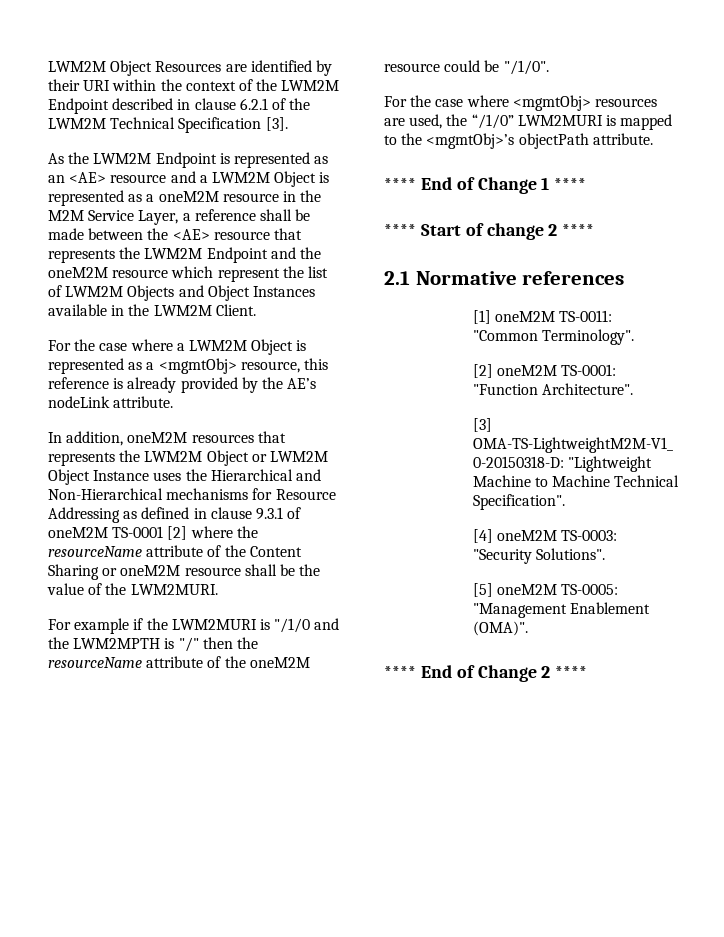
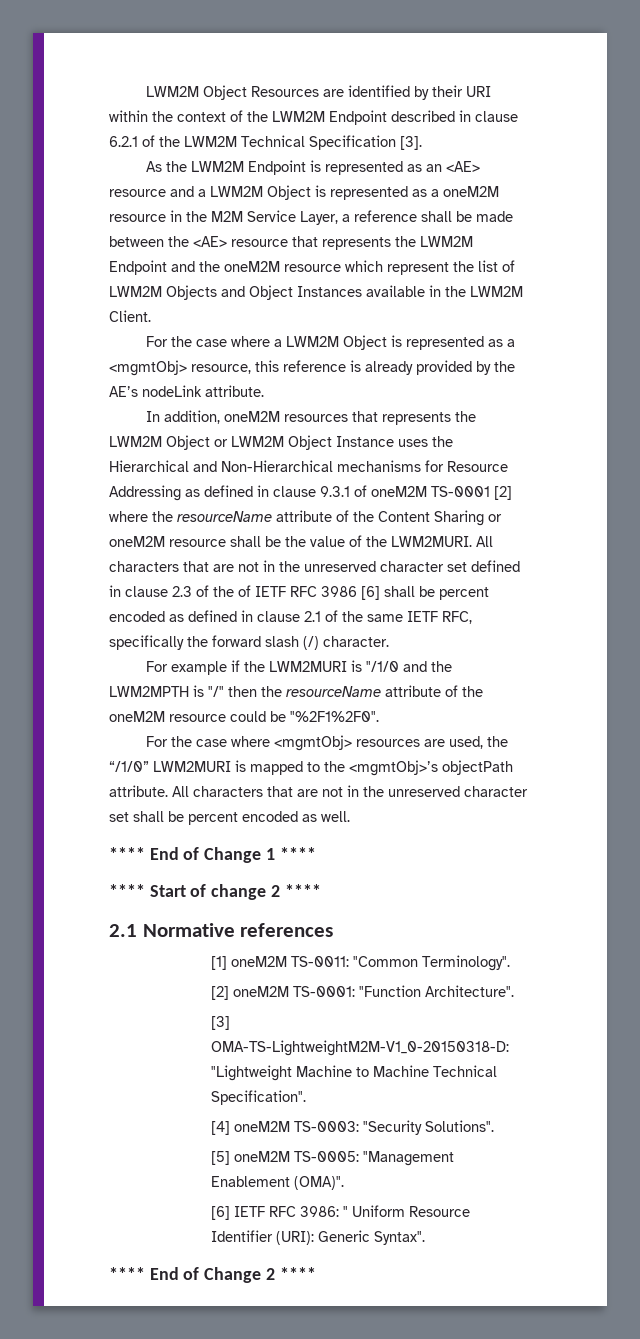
+ All characters that are not in the unreserved character set defined in clause 2.3 of the of IETF RFC 3986 [6] shall be percent encoded as defined in clause 2.1 of the same IETF RFC, specifically the forward slash (/) character.
- For example if the LWM2MURI is "/1/0 and the LWM2MPTH is "/" then the resourceName attribute of the oneM2M resource could be "/1/0".
+ For example if the LWM2MURI is "/1/0 and the LWM2MPTH is "/" then the resourceName attribute of the oneM2M resource could be "%2F1%2F0".
+ All characters that are not in the unreserved character set shall be percent encoded as well.
+ [6] IETF RFC 3986: " Uniform Resource Identifier (URI): Generic Syntax".

